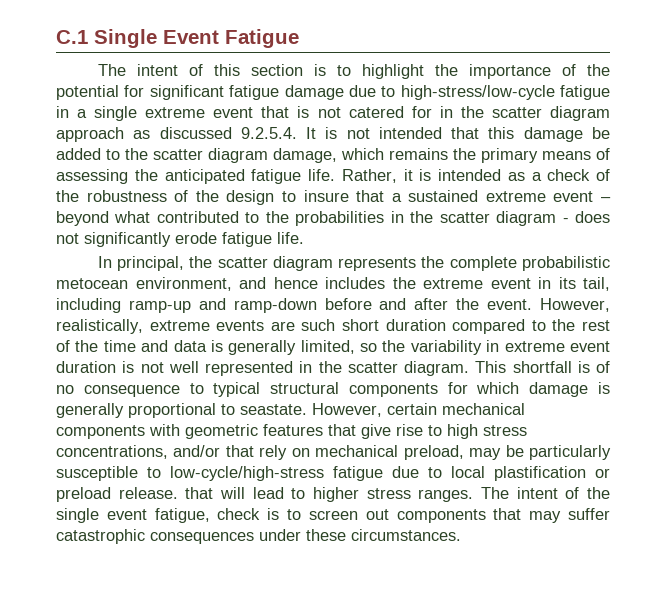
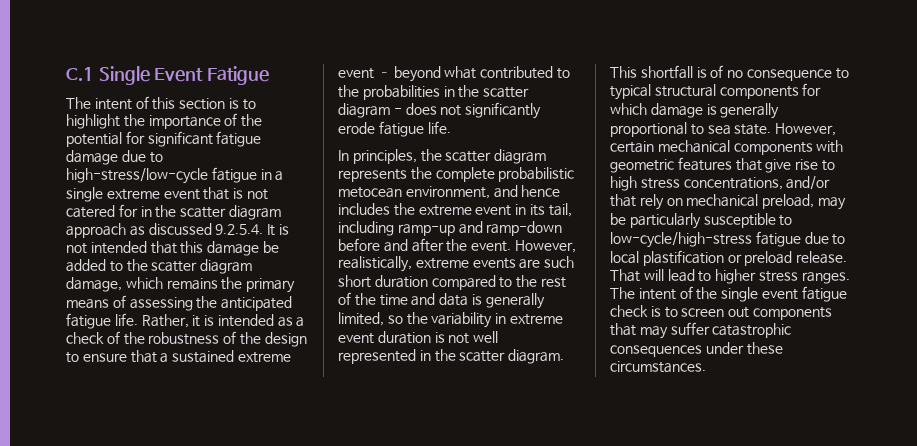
- Rather, it is intended as a check of the robustness of the design to insure that a sustained extreme event – beyond what contributed to the probabilities in the scatter diagram - does not significantly erode fatigue life.
+ Rather, it is intended as a check of the robustness of the design to ensure that a sustained extreme event – beyond what contributed to the probabilities in the scatter diagram - does not significantly erode fatigue life.
- In principal, the scatter diagram represents the complete probabilistic metocean environment, and hence includes the extreme event in its tail, including ramp-up and ramp-down before and after the event.
+ In principles, the scatter diagram represents the complete probabilistic metocean environment, and hence includes the extreme event in its tail, including ramp-up and ramp-down before and after the event.
- This shortfall is of no consequence to typical structural components for which damage is generally proportional to seastate.
+ This shortfall is of no consequence to typical structural components for which damage is generally proportional to sea state.
- However, certain mechanical components with geometric features that give rise to high stress concentrations, and/or that rely on mechanical preload, may be particularly susceptible to low-cycle/high-stress fatigue due to local plastification or preload release. that will lead to higher stress ranges.
+ However, certain mechanical components with geometric features that give rise to high stress concentrations, and/or that rely on mechanical preload, may be particularly susceptible to low-cycle/high-stress fatigue due to local plastification or preload release. That will lead to higher stress ranges.
- The intent of the single event fatigue, check is to screen out components that may suffer catastrophic consequences under these circumstances.
+ The intent of the single event fatigue check is to screen out components that may suffer catastrophic consequences under these circumstances.

